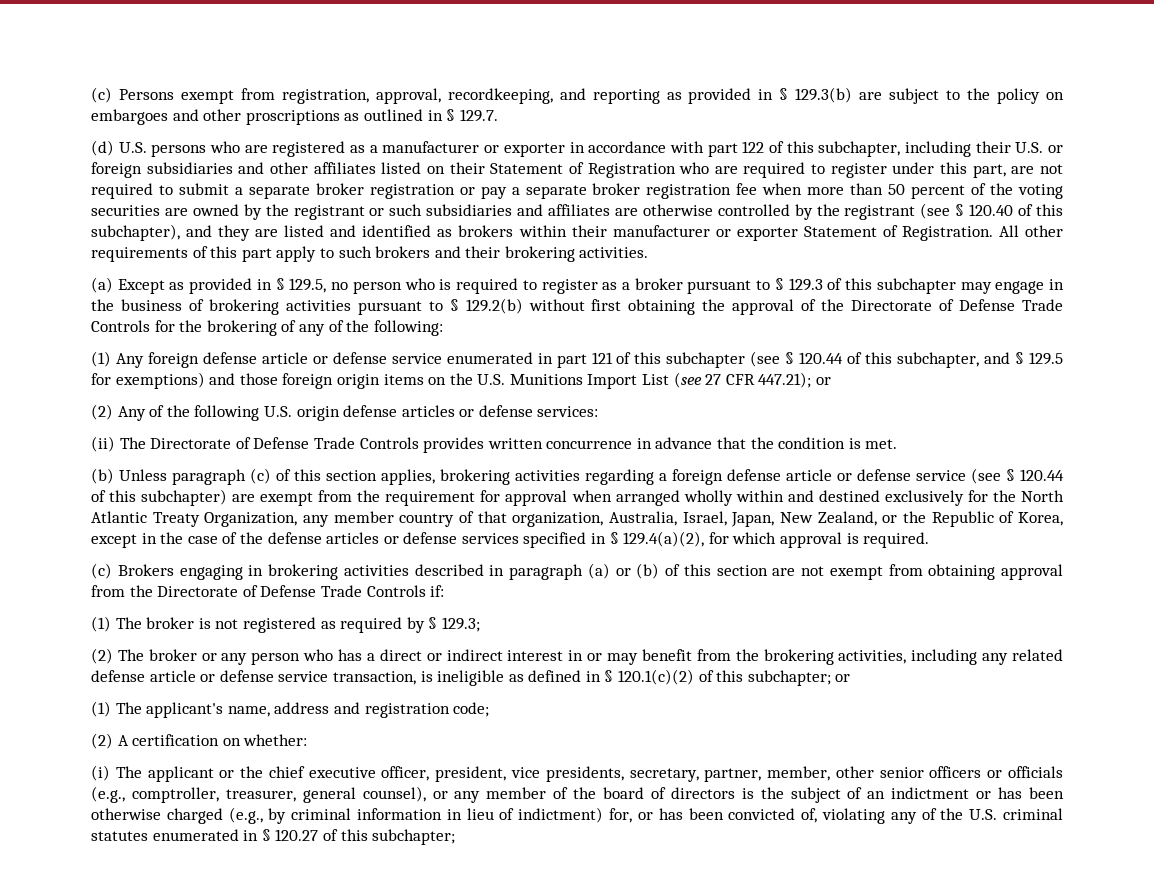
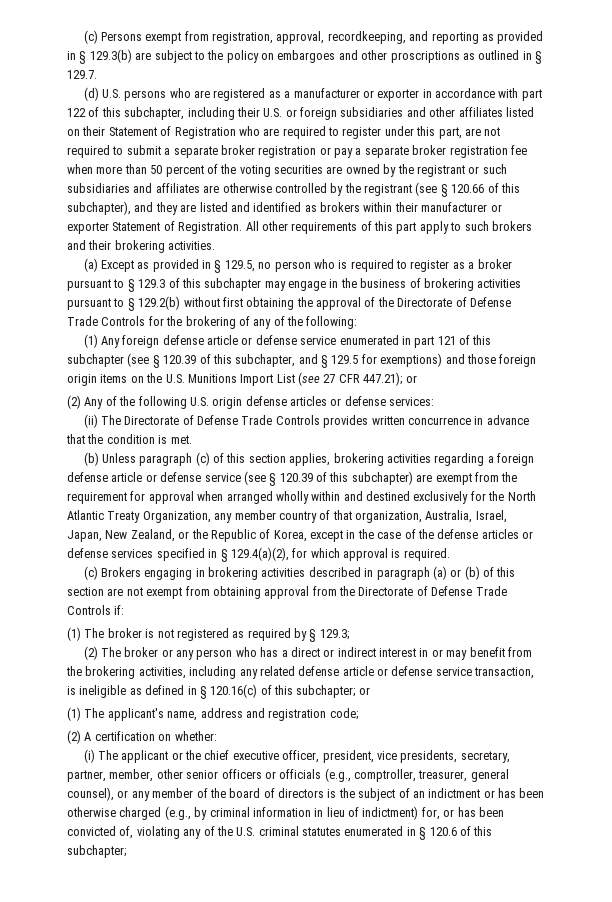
- (d) U.S. persons who are registered as a manufacturer or exporter in accordance with part 122 of this subchapter, including their U.S. or foreign subsidiaries and other affiliates listed on their Statement of Registration who are required to register under this part, are not required to submit a separate broker registration or pay a separate broker registration fee when more than 50 percent of the voting securities are owned by the registrant or such subsidiaries and affiliates are otherwise controlled by the registrant (see § 120.40 of this subchapter), and they are listed and identified as brokers within their manufacturer or exporter Statement of Registration.
+ (d) U.S. persons who are registered as a manufacturer or exporter in accordance with part 122 of this subchapter, including their U.S. or foreign subsidiaries and other affiliates listed on their Statement of Registration who are required to register under this part, are not required to submit a separate broker registration or pay a separate broker registration fee when more than 50 percent of the voting securities are owned by the registrant or such subsidiaries and affiliates are otherwise controlled by the registrant (see § 120.66 of this subchapter), and they are listed and identified as brokers within their manufacturer or exporter Statement of Registration.
- (1) Any foreign defense article or defense service enumerated in part 121 of this subchapter (see § 120.44 of this subchapter, and § 129.5 for exemptions) and those foreign origin items on the U.S. Munitions Import List (see 27 CFR 447.21); or
+ (1) Any foreign defense article or defense service enumerated in part 121 of this subchapter (see § 120.39 of this subchapter, and § 129.5 for exemptions) and those foreign origin items on the U.S. Munitions Import List (see 27 CFR 447.21); or
- (b) Unless paragraph (c) of this section applies, brokering activities regarding a foreign defense article or defense service (see § 120.44 of this subchapter) are exempt from the requirement for approval when arranged wholly within and destined exclusively for the North Atlantic Treaty Organization, any member country of that organization, Australia, Israel, Japan, New Zealand, or the Republic of Korea, except in the case of the defense articles or defense services specified in § 129.4(a)(2), for which approval is required.
+ (b) Unless paragraph (c) of this section applies, brokering activities regarding a foreign defense article or defense service (see § 120.39 of this subchapter) are exempt from the requirement for approval when arranged wholly within and destined exclusively for the North Atlantic Treaty Organization, any member country of that organization, Australia, Israel, Japan, New Zealand, or the Republic of Korea, except in the case of the defense articles or defense services specified in § 129.4(a)(2), for which approval is required.
- (2) The broker or any person who has a direct or indirect interest in or may benefit from the brokering activities, including any related defense article or defense service transaction, is ineligible as defined in § 120.1(c)(2) of this subchapter; or
+ (2) The broker or any person who has a direct or indirect interest in or may benefit from the brokering activities, including any related defense article or defense service transaction, is ineligible as defined in § 120.16(c) of this subchapter; or
- (i) The applicant or the chief executive officer, president, vice presidents, secretary, partner, member, other senior officers or officials (e.g., comptroller, treasurer, general counsel), or any member of the board of directors is the subject of an indictment or has been otherwise charged (e.g., by criminal information in lieu of indictment) for, or has been convicted of, violating any of the U.S. criminal statutes enumerated in § 120.27 of this subchapter;
+ (i) The applicant or the chief executive officer, president, vice presidents, secretary, partner, member, other senior officers or officials (e.g., comptroller, treasurer, general counsel), or any member of the board of directors is the subject of an indictment or has been otherwise charged (e.g., by criminal information in lieu of indictment) for, or has been convicted of, violating any of the U.S. criminal statutes enumerated in § 120.6 of this subchapter;

